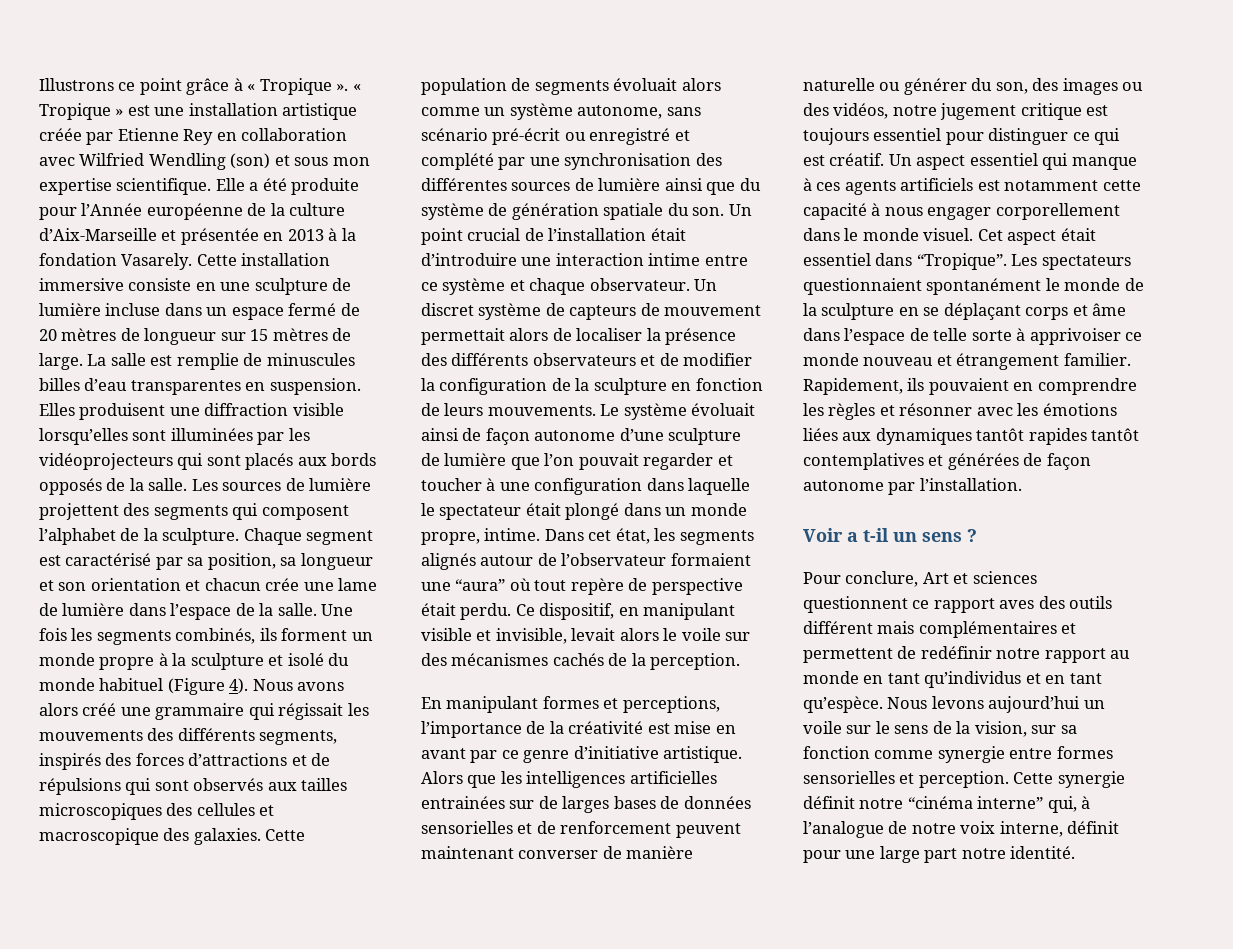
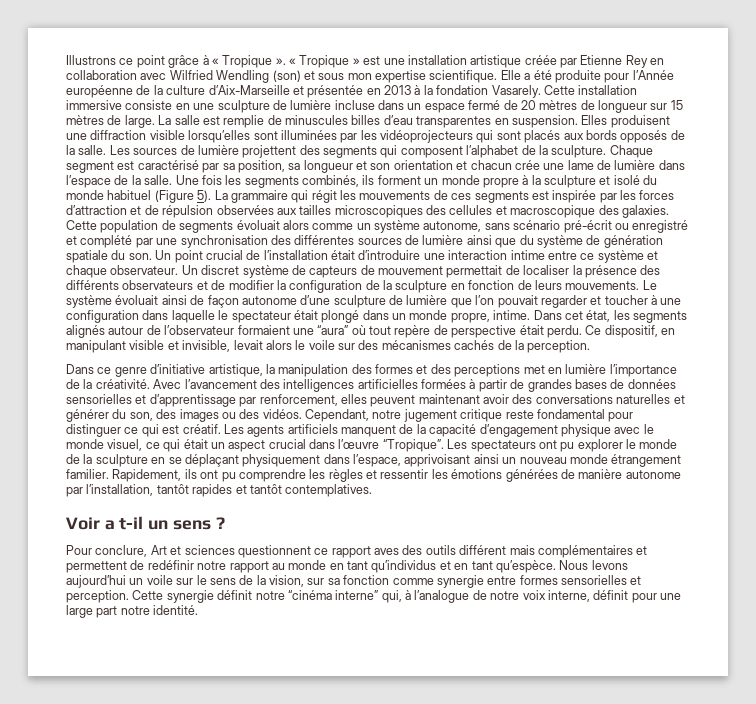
- Une fois les segments combinés, ils forment un monde propre à la sculpture et isolé du monde habituel (Figure 4). Nous avons alors créé une grammaire qui régissait les mouvements des différents segments, inspirés des forces d’attractions et de répulsions qui sont observés aux tailles microscopiques des cellules et macroscopique des galaxies.
+ Une fois les segments combinés, ils forment un monde propre à la sculpture et isolé du monde habituel (Figure 5). La grammaire qui régit les mouvements de ces segments est inspirée par les forces d’attraction et de répulsion observées aux tailles microscopiques des cellules et macroscopique des galaxies.
- Un discret système de capteurs de mouvement permettait alors de localiser la présence des différents observateurs et de modifier la configuration de la sculpture en fonction de leurs mouvements.
+ Un discret système de capteurs de mouvement permettait de localiser la présence des différents observateurs et de modifier la configuration de la sculpture en fonction de leurs mouvements.
- En manipulant formes et perceptions, l’importance de la créativité est mise en avant par ce genre d’initiative artistique. Alors que les intelligences artificielles entrainées sur de larges bases de données sensorielles et de renforcement peuvent maintenant converser de manière naturelle ou générer du son, des images ou des vidéos, notre jugement critique est toujours essentiel pour distinguer ce qui est créatif.
+ Dans ce genre d’initiative artistique, la manipulation des formes et des perceptions met en lumière l’importance de la créativité. Avec l’avancement des intelligences artificielles formées à partir de grandes bases de données sensorielles et d’apprentissage par renforcement, elles peuvent maintenant avoir des conversations naturelles et générer du son, des images ou des vidéos. Cependant, notre jugement critique reste fondamental pour distinguer ce qui est créatif.
- Un aspect essentiel qui manque à ces agents artificiels est notamment cette capacité à nous engager corporellement dans le monde visuel. Cet aspect était essentiel dans “Tropique”. Les spectateurs questionnaient spontanément le monde de la sculpture en se déplaçant corps et âme dans l’espace de telle sorte à apprivoiser ce monde nouveau et étrangement familier.
+ Les agents artificiels manquent de la capacité d’engagement physique avec le monde visuel, ce qui était un aspect crucial dans l’œuvre “Tropique”. Les spectateurs ont pu explorer le monde de la sculpture en se déplaçant physiquement dans l’espace, apprivoisant ainsi un nouveau monde étrangement familier.
- Rapidement, ils pouvaient en comprendre les règles et résonner avec les émotions liées aux dynamiques tantôt rapides tantôt contemplatives et générées de façon autonome par l’installation.
+ Rapidement, ils ont pu comprendre les règles et ressentir les émotions générées de manière autonome par l’installation, tantôt rapides et tantôt contemplatives.

